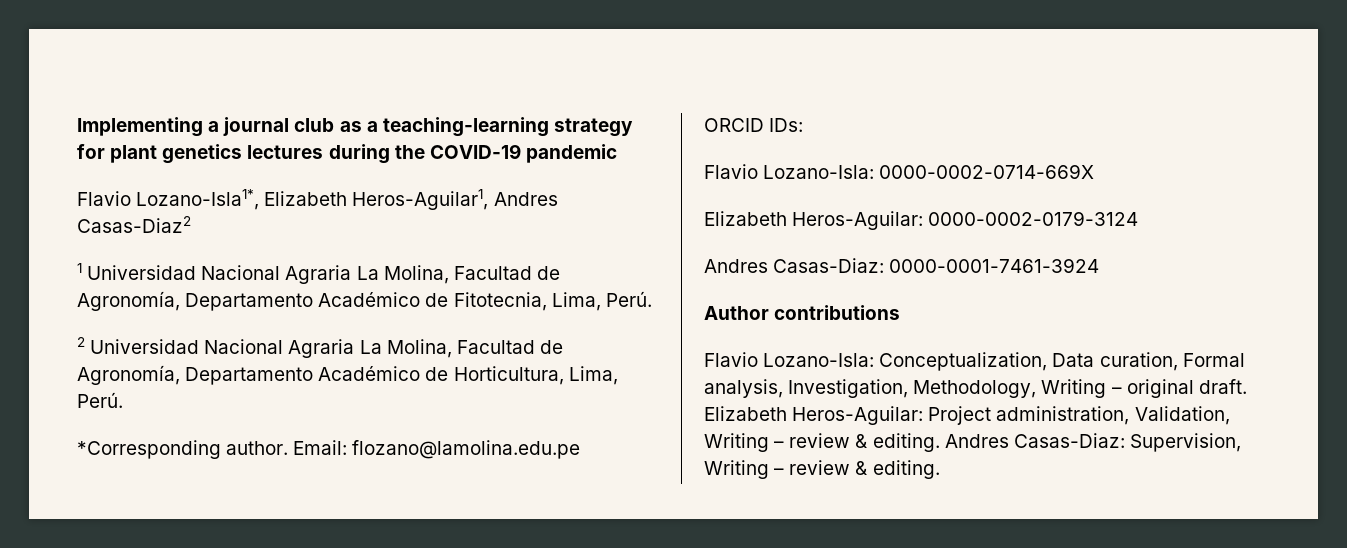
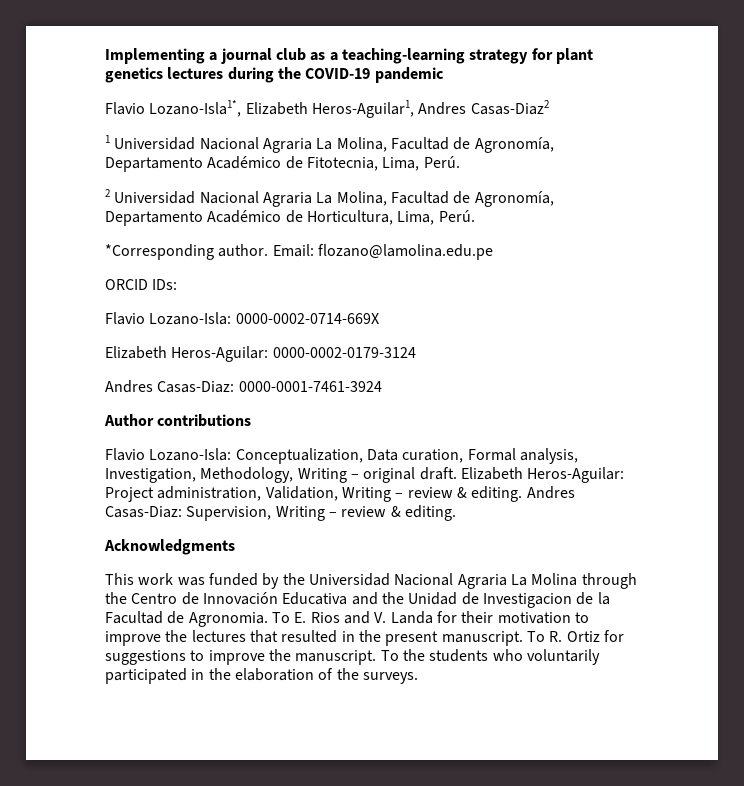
+ Acknowledgments
+ This work was funded by the Universidad Nacional Agraria La Molina through the Centro de Innovación Educativa and the Unidad de Investigacion de la Facultad de Agronomia. To E. Rios and V. Landa for their motivation to improve the lectures that resulted in the present manuscript. To R. Ortiz for suggestions to improve the manuscript. To the students who voluntarily participated in the elaboration of the surveys.

